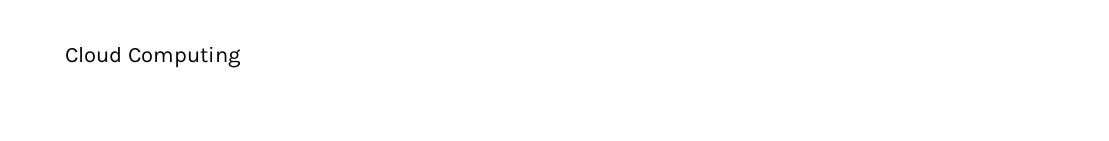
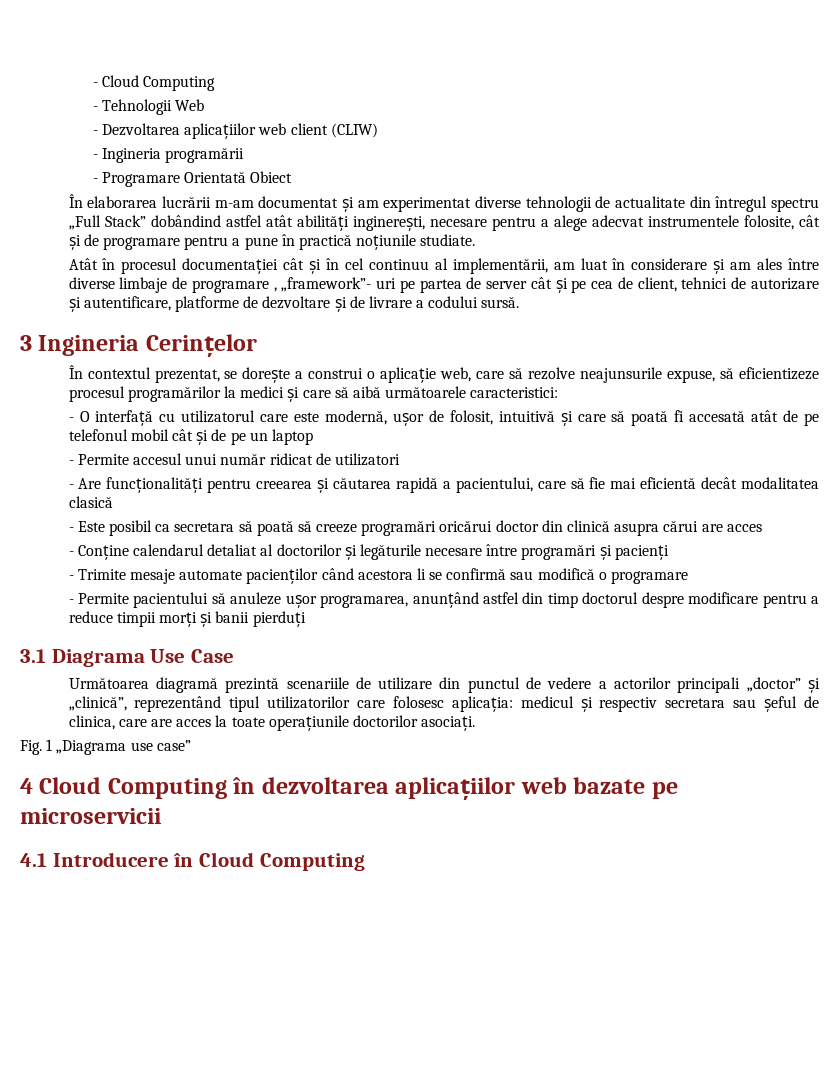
- Cloud Computing
+ - Cloud Computing
+ - Tehnologii Web
+ - Dezvoltarea aplicațiilor web client (CLIW)
+ - Ingineria programării
+ - Programare Orientată Obiect
+ În elaborarea lucrării m-am documentat și am experimentat diverse tehnologii de actualitate din întregul spectru „Full Stack” dobândind astfel atât abilități inginerești, necesare pentru a alege adecvat instrumentele folosite, cât și de programare pentru a pune în practică noțiunile studiate.
+ Atât în procesul documentației cât și în cel continuu al implementării, am luat în considerare și am ales între diverse limbaje de programare , „framework”- uri pe partea de server cât și pe cea de client, tehnici de autorizare și autentificare, platforme de dezvoltare și de livrare a codului sursă.
+ 3 Ingineria Cerințelor
+ În contextul prezentat, se dorește a construi o aplicație web, care să rezolve neajunsurile expuse, să eficientizeze procesul programărilor la medici și care să aibă următoarele caracteristici:
+ - O interfață cu utilizatorul care este modernă, ușor de folosit, intuitivă și care să poată fi accesată atât de pe telefonul mobil cât și de pe un laptop
+ - Permite accesul unui număr ridicat de utilizatori
+ - Are funcționalități pentru creearea și căutarea rapidă a pacientului, care să fie mai eficientă decât modalitatea clasică
+ - Este posibil ca secretara să poată să creeze programări oricărui doctor din clinică asupra cărui are acces
+ - Conține calendarul detaliat al doctorilor și legăturile necesare între programări și pacienți
+ - Trimite mesaje automate pacienților când acestora li se confirmă sau modifică o programare
+ - Permite pacientului să anuleze ușor programarea, anunțând astfel din timp doctorul despre modificare pentru a reduce timpii morți și banii pierduți
+ 3.1 Diagrama Use Case
+ Următoarea diagramă prezintă scenariile de utilizare din punctul de vedere a actorilor principali „doctor” și „clinică”, reprezentând tipul utilizatorilor care folosesc aplicația: medicul și respectiv secretara sau șeful de clinica, care are acces la toate operațiunile doctorilor asociați.
+ Fig. 1 „Diagrama use case”
+ 4 Cloud Computing în dezvoltarea aplicațiilor web bazate pe microservicii
+ 4.1 Introducere în Cloud Computing

